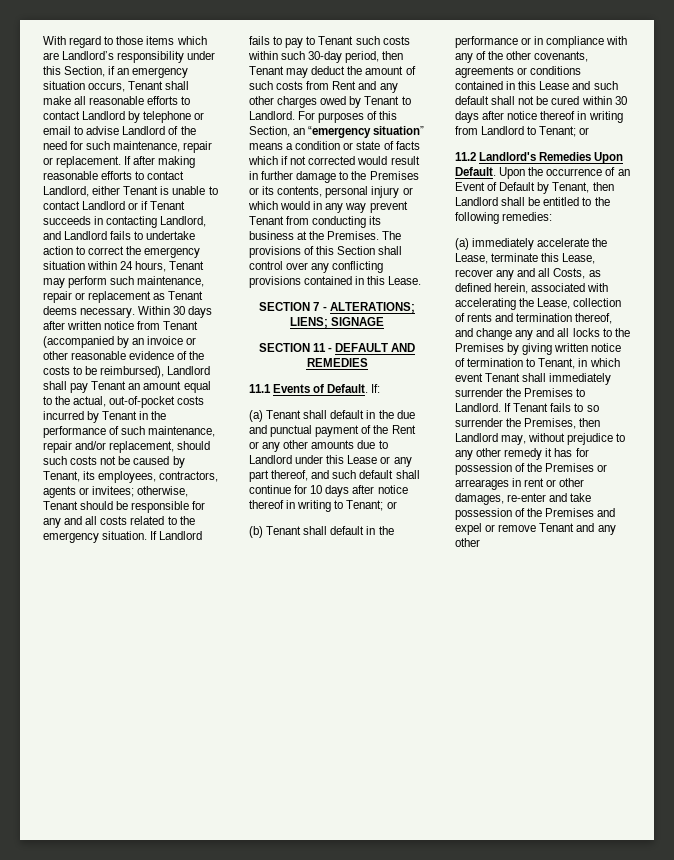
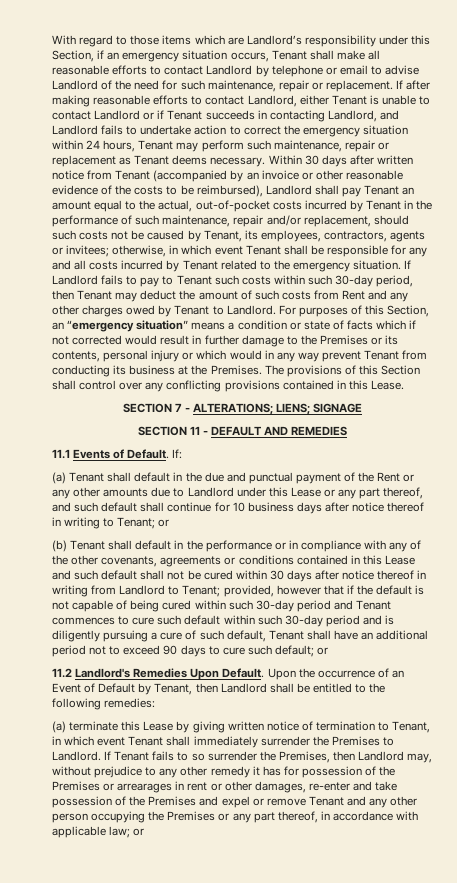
- otherwise, Tenant should be responsible for any and all costs related to the emergency situation.
+ otherwise, in which event Tenant shall be responsible for any and all costs incurred by Tenant related to the emergency situation.
- (a) Tenant shall default in the due and punctual payment of the Rent or any other amounts due to Landlord under this Lease or any part thereof, and such default shall continue for 10 days after notice thereof in writing to Tenant; or
+ (a) Tenant shall default in the due and punctual payment of the Rent or any other amounts due to Landlord under this Lease or any part thereof, and such default shall continue for 10 business days after notice thereof in writing to Tenant; or
- (b) Tenant shall default in the performance or in compliance with any of the other covenants, agreements or conditions contained in this Lease and such default shall not be cured within 30 days after notice thereof in writing from Landlord to Tenant; or
+ (b) Tenant shall default in the performance or in compliance with any of the other covenants, agreements or conditions contained in this Lease and such default shall not be cured within 30 days after notice thereof in writing from Landlord to Tenant; provided, however that if the default is not capable of being cured within such 30-day period and Tenant commences to cure such default within such 30-day period and is diligently pursuing a cure of such default, Tenant shall have an additional period not to exceed 90 days to cure such default; or
- (a) immediately accelerate the Lease, terminate this Lease, recover any and all Costs, as defined herein, associated with accelerating the Lease, collection of rents and termination thereof, and change any and all locks to the Premises by giving written notice of termination to Tenant, in which event Tenant shall immediately surrender the Premises to Landlord.
+ (a) terminate this Lease by giving written notice of termination to Tenant, in which event Tenant shall immediately surrender the Premises to Landlord.
- If Tenant fails to so surrender the Premises, then Landlord may, without prejudice to any other remedy it has for possession of the Premises or arrearages in rent or other damages, re-enter and take possession of the Premises and expel or remove Tenant and any other
+ If Tenant fails to so surrender the Premises, then Landlord may, without prejudice to any other remedy it has for possession of the Premises or arrearages in rent or other damages, re-enter and take possession of the Premises and expel or remove Tenant and any other person occupying the Premises or any part thereof, in accordance with applicable law; or

